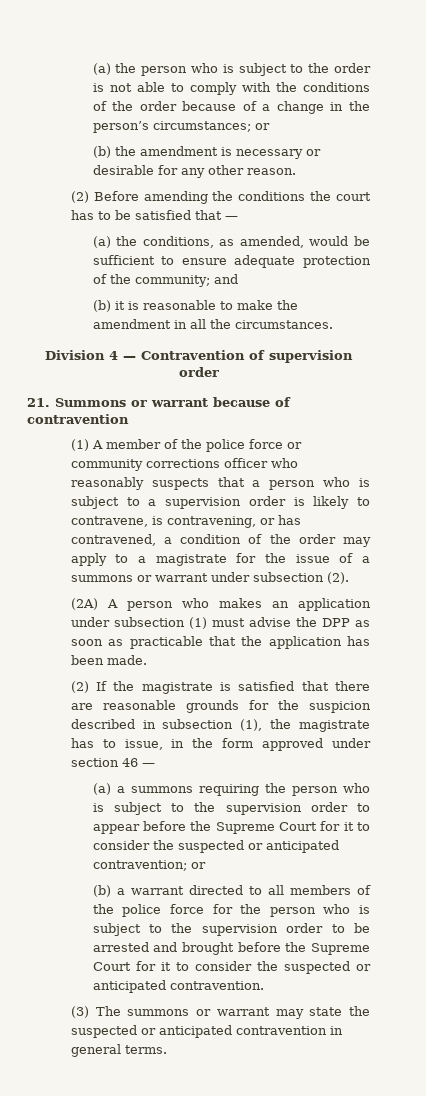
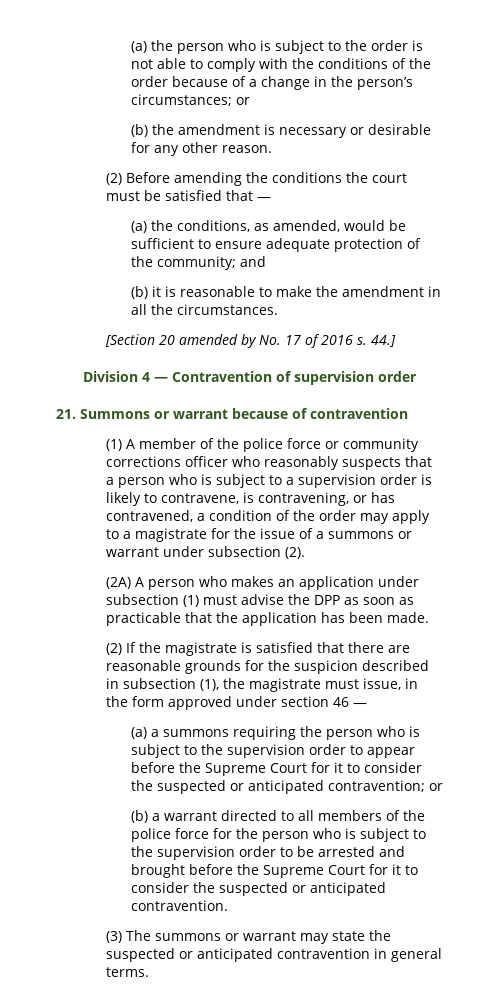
- (2) Before amending the conditions the court has to be satisfied that —
+ (2) Before amending the conditions the court must be satisfied that —
+ [Section 20 amended by No. 17 of 2016 s. 44.]
- (2) If the magistrate is satisfied that there are reasonable grounds for the suspicion described in subsection (1), the magistrate has to issue, in the form approved under section 46 —
+ (2) If the magistrate is satisfied that there are reasonable grounds for the suspicion described in subsection (1), the magistrate must issue, in the form approved under section 46 —

